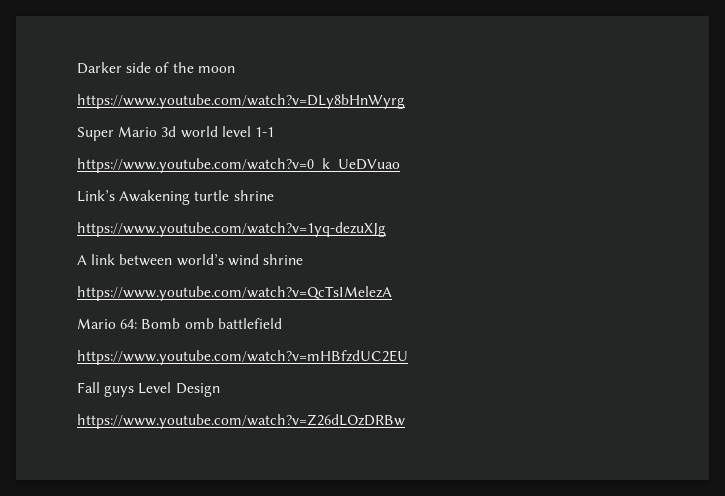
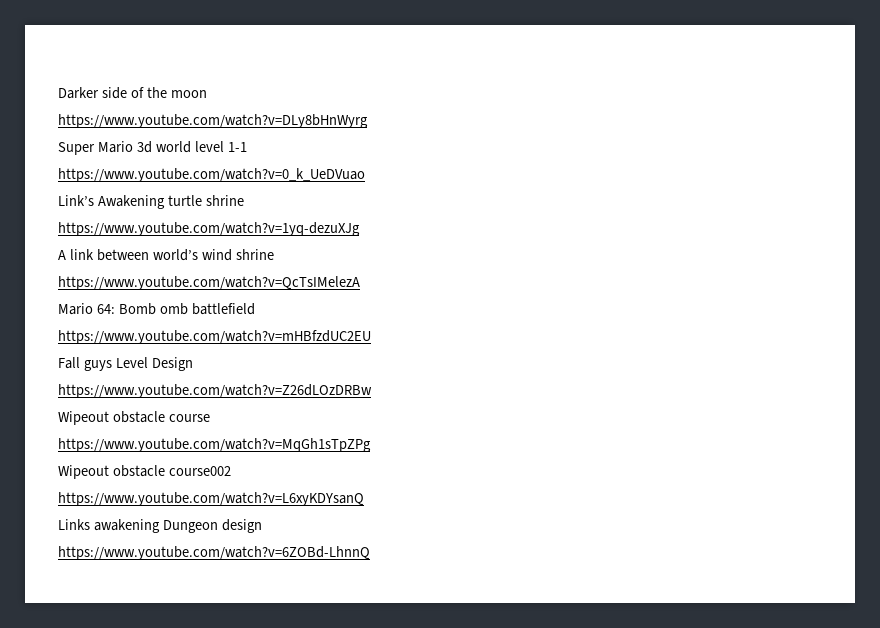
+ Wipeout obstacle course
+ https://www.youtube.com/watch?v=MqGh1sTpZPg
+ Wipeout obstacle course002
+ https://www.youtube.com/watch?v=L6xyKDYsanQ
+ Links awakening Dungeon design
+ https://www.youtube.com/watch?v=6ZOBd-LhnnQ

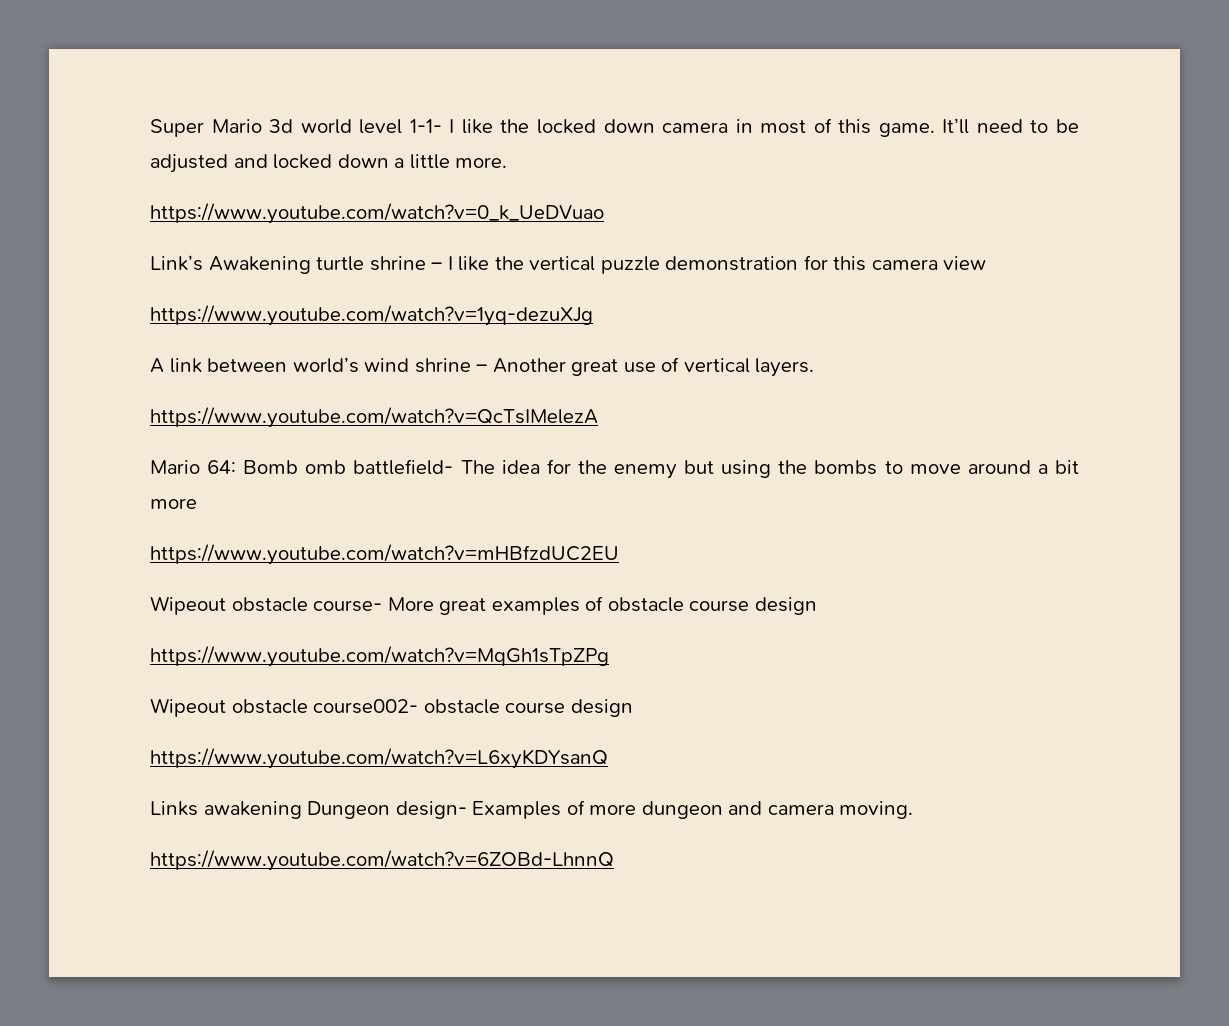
- Darker side of the moon
- https://www.youtube.com/watch?v=DLy8bHnWyrg
- Super Mario 3d world level 1-1
+ Super Mario 3d world level 1-1- I like the locked down camera in most of this game. It’ll need to be adjusted and locked down a little more.
- Link’s Awakening turtle shrine
+ Link’s Awakening turtle shrine – I like the vertical puzzle demonstration for this camera view
- A link between world’s wind shrine
+ A link between world’s wind shrine – Another great use of vertical layers.
- Mario 64: Bomb omb battlefield
+ Mario 64: Bomb omb battlefield- The idea for the enemy but using the bombs to move around a bit more
  https://www.youtube.com/watch?v=mHBfzdUC2EU
- Fall guys Level Design
- https://www.youtube.com/watch?v=Z26dLOzDRBw
- Wipeout obstacle course
+ Wipeout obstacle course- More great examples of obstacle course design
- Wipeout obstacle course002
+ Wipeout obstacle course002- obstacle course design
- Links awakening Dungeon design
+ Links awakening Dungeon design- Examples of more dungeon and camera moving.

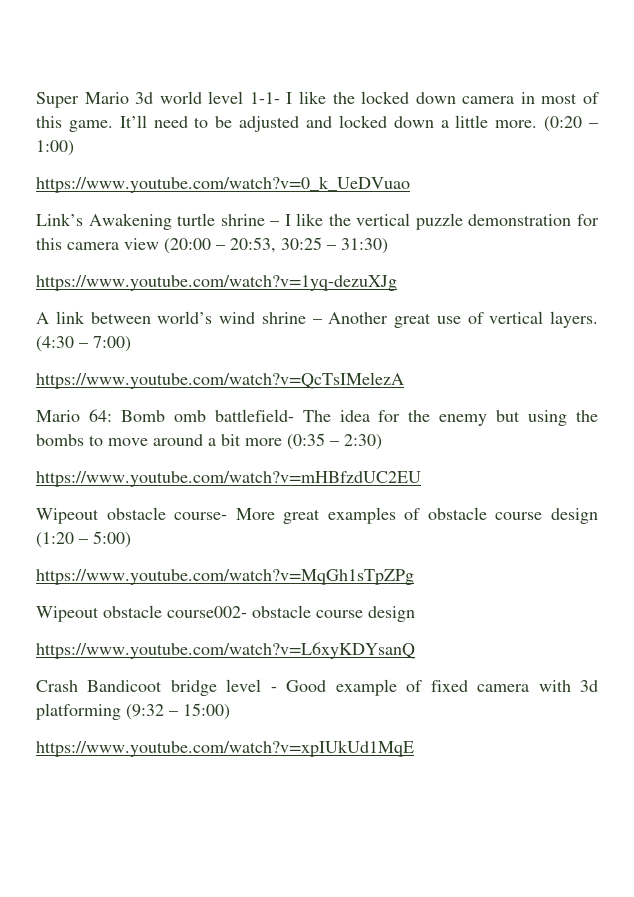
+ (0:20 – 1:00)
- Link’s Awakening turtle shrine – I like the vertical puzzle demonstration for this camera view
+ Link’s Awakening turtle shrine – I like the vertical puzzle demonstration for this camera view (20:00 – 20:53, 30:25 – 31:30)
+ (4:30 – 7:00)
- Mario 64: Bomb omb battlefield- The idea for the enemy but using the bombs to move around a bit more
+ Mario 64: Bomb omb battlefield- The idea for the enemy but using the bombs to move around a bit more (0:35 – 2:30)
- Wipeout obstacle course- More great examples of obstacle course design
+ Wipeout obstacle course- More great examples of obstacle course design (1:20 – 5:00)
- Links awakening Dungeon design- Examples of more dungeon and camera moving.
- https://www.youtube.com/watch?v=6ZOBd-LhnnQ
+ Crash Bandicoot bridge level - Good example of fixed camera with 3d platforming (9:32 – 15:00)
+ https://www.youtube.com/watch?v=xpIUkUd1MqE

